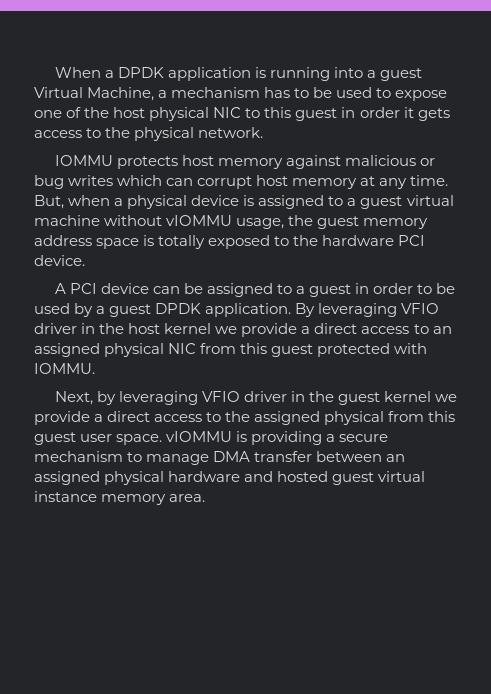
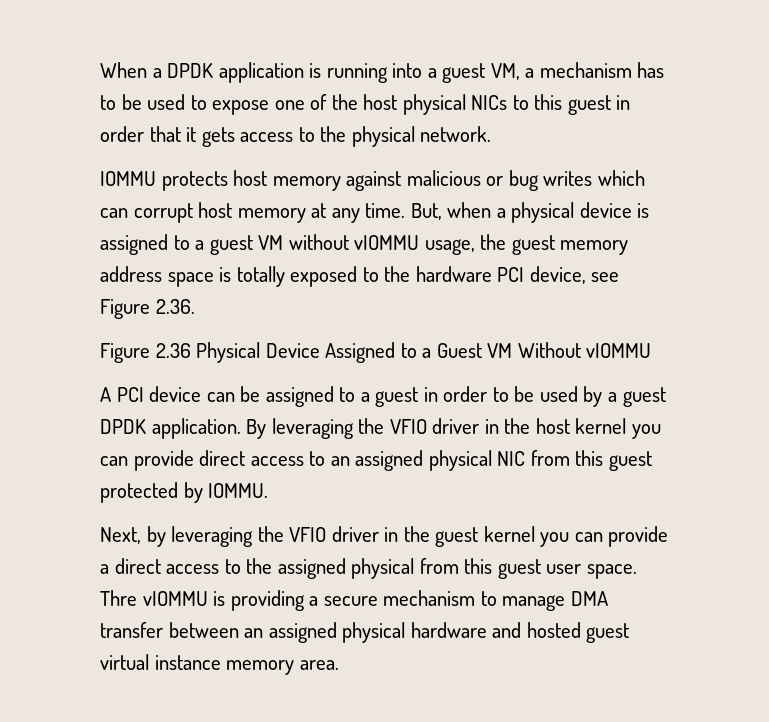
- When a DPDK application is running into a guest Virtual Machine, a mechanism has to be used to expose one of the host physical NIC to this guest in order it gets access to the physical network.
+ When a DPDK application is running into a guest VM, a mechanism has to be used to expose one of the host physical NICs to this guest in order that it gets access to the physical network.
- But, when a physical device is assigned to a guest virtual machine without vIOMMU usage, the guest memory address space is totally exposed to the hardware PCI device.
+ But, when a physical device is assigned to a guest VM without vIOMMU usage, the guest memory address space is totally exposed to the hardware PCI device, see Figure 2.36.
+ Figure 2.36 Physical Device Assigned to a Guest VM Without vIOMMU
- By leveraging VFIO driver in the host kernel we provide a direct access to an assigned physical NIC from this guest protected with IOMMU.
+ By leveraging the VFIO driver in the host kernel you can provide direct access to an assigned physical NIC from this guest protected by IOMMU.
- Next, by leveraging VFIO driver in the guest kernel we provide a direct access to the assigned physical from this guest user space. vIOMMU is providing a secure mechanism to manage DMA transfer between an assigned physical hardware and hosted guest virtual instance memory area.
+ Next, by leveraging the VFIO driver in the guest kernel you can provide a direct access to the assigned physical from this guest user space. Thre vIOMMU is providing a secure mechanism to manage DMA transfer between an assigned physical hardware and hosted guest virtual instance memory area.

